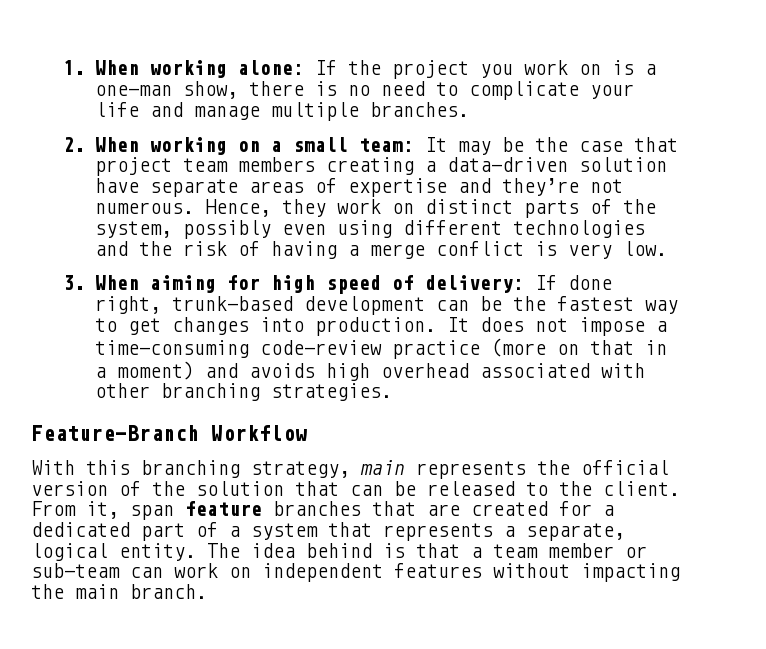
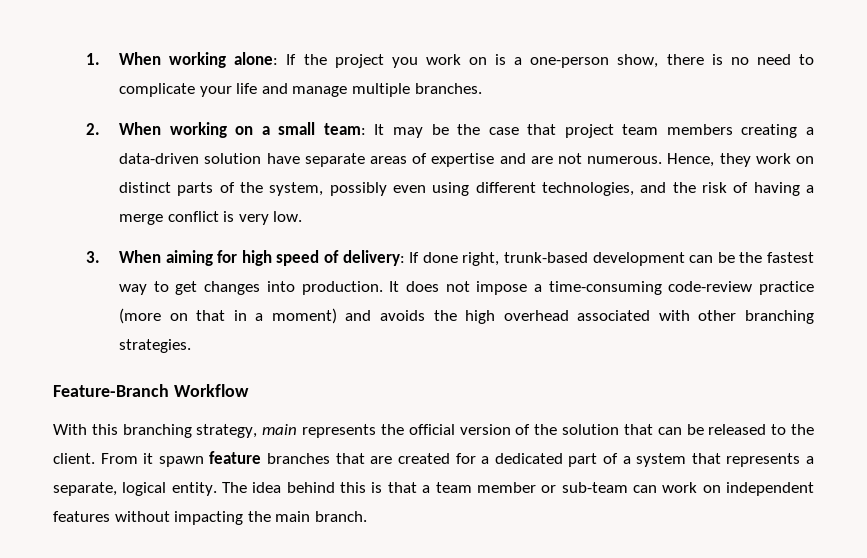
- 1. When working alone: If the project you work on is a one-man show, there is no need to complicate your life and manage multiple branches.
+ 1. When working alone: If the project you work on is a one-person show, there is no need to complicate your life and manage multiple branches.
- 2. When working on a small team: It may be the case that project team members creating a data-driven solution have separate areas of expertise and they’re not numerous.
+ 2. When working on a small team: It may be the case that project team members creating a data-driven solution have separate areas of expertise and are not numerous.
- Hence, they work on distinct parts of the system, possibly even using different technologies and the risk of having a merge conflict is very low.
+ Hence, they work on distinct parts of the system, possibly even using different technologies, and the risk of having a merge conflict is very low.
- It does not impose a time-consuming code-review practice (more on that in a moment) and avoids high overhead associated with other branching strategies.
+ It does not impose a time-consuming code-review practice (more on that in a moment) and avoids the high overhead associated with other branching strategies.
- From it, span feature branches that are created for a dedicated part of a system that represents a separate, logical entity.
+ From it spawn feature branches that are created for a dedicated part of a system that represents a separate, logical entity.
- The idea behind is that a team member or sub-team can work on independent features without impacting the main branch.
+ The idea behind this is that a team member or sub-team can work on independent features without impacting the main branch.

